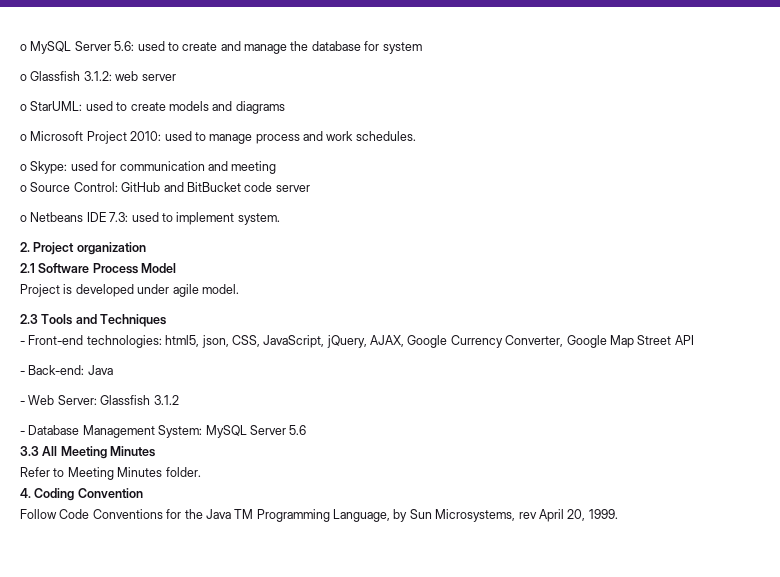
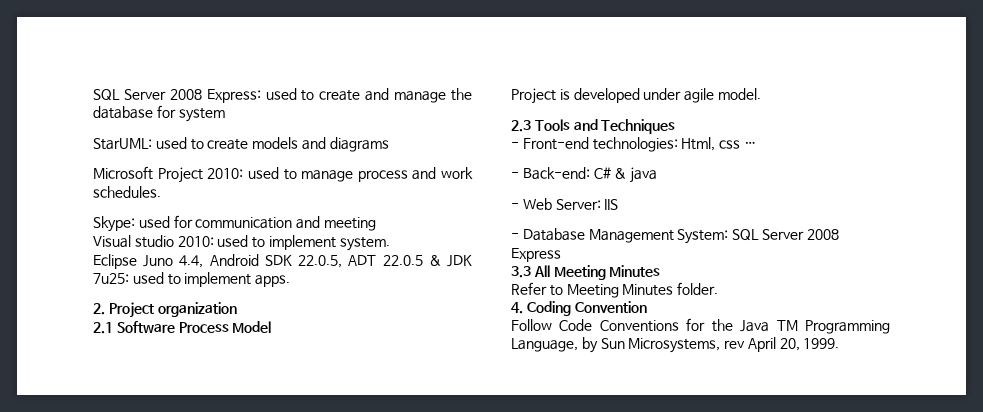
- o MySQL Server 5.6: used to create and manage the database for system
+ SQL Server 2008 Express: used to create and manage the database for system
- o Glassfish 3.1.2: web server
- o StarUML: used to create models and diagrams
+ StarUML: used to create models and diagrams
- o Microsoft Project 2010: used to manage process and work schedules.
+ Microsoft Project 2010: used to manage process and work schedules.
- o Skype: used for communication and meeting
+ Skype: used for communication and meeting
- o Source Control: GitHub and BitBucket code server
- o Netbeans IDE 7.3: used to implement system.
+ Visual studio 2010: used to implement system.
+ Eclipse Juno 4.4, Android SDK 22.0.5, ADT 22.0.5 & JDK 7u25: used to implement apps.
- - Front-end technologies: html5, json, CSS, JavaScript, jQuery, AJAX, Google Currency Converter, Google Map Street API
+ - Front-end technologies: Html, css …
- - Back-end: Java
+ - Back-end: C# & java
- - Web Server: Glassfish 3.1.2
+ - Web Server: IIS
- - Database Management System: MySQL Server 5.6
+ - Database Management System: SQL Server 2008 Express

